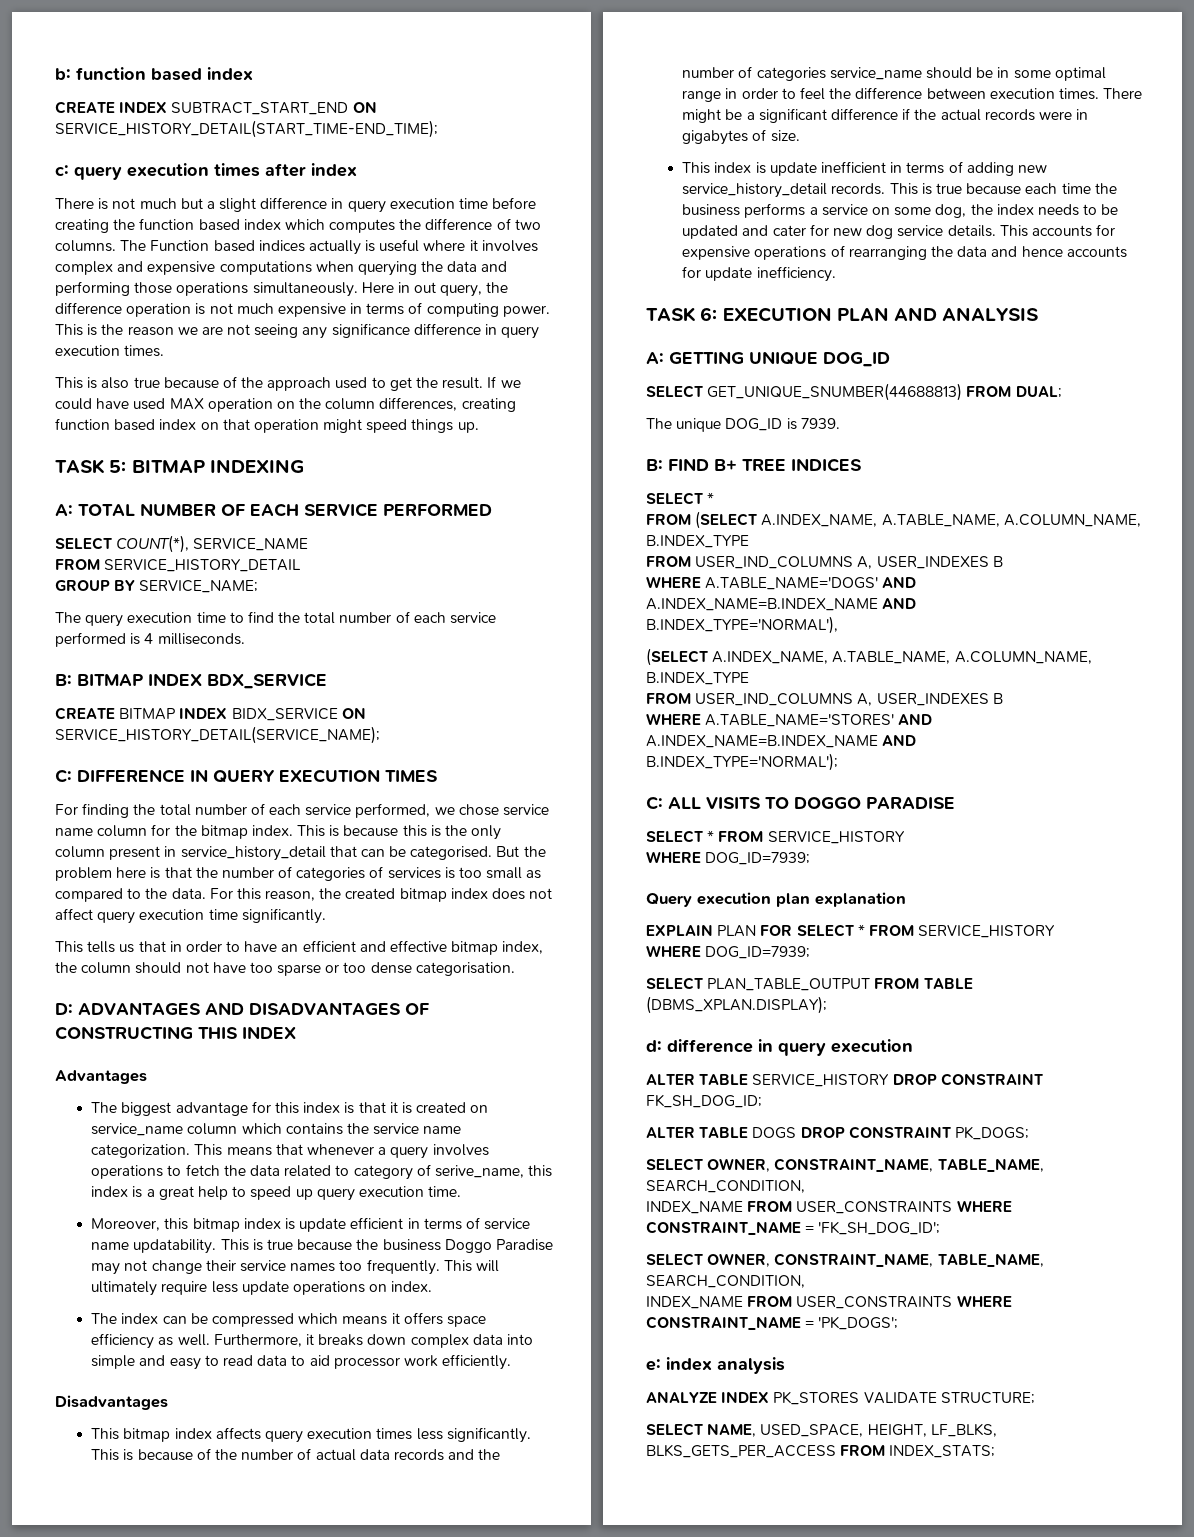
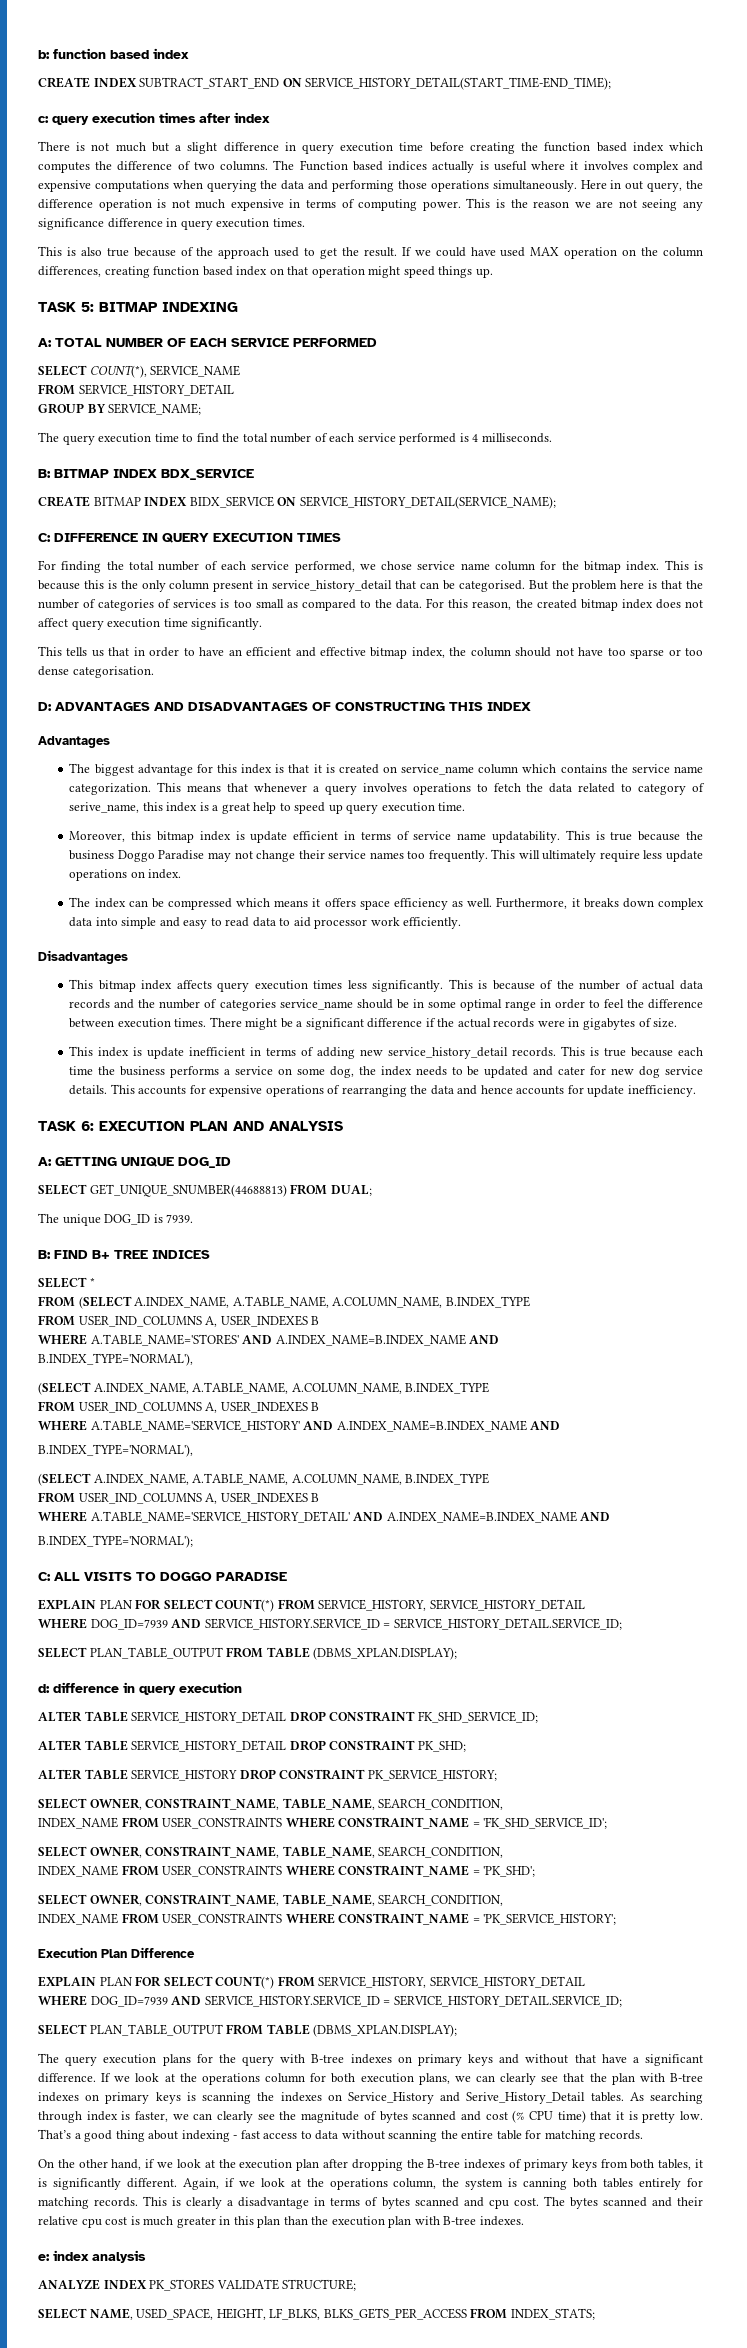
- WHERE A.TABLE_NAME='DOGS' AND A.INDEX_NAME=B.INDEX_NAME AND
+ WHERE A.TABLE_NAME='STORES' AND A.INDEX_NAME=B.INDEX_NAME AND
- WHERE A.TABLE_NAME='STORES' AND A.INDEX_NAME=B.INDEX_NAME AND
+ WHERE A.TABLE_NAME='SERVICE_HISTORY' AND A.INDEX_NAME=B.INDEX_NAME AND
+ B.INDEX_TYPE='NORMAL'),
+ (SELECT A.INDEX_NAME, A.TABLE_NAME, A.COLUMN_NAME, B.INDEX_TYPE
+ FROM USER_IND_COLUMNS A, USER_INDEXES B
+ WHERE A.TABLE_NAME='SERVICE_HISTORY_DETAIL' AND A.INDEX_NAME=B.INDEX_NAME AND
  C: ALL VISITS TO DOGGO PARADISE
- SELECT * FROM SERVICE_HISTORY
- WHERE DOG_ID=7939;
- Query execution plan explanation
- EXPLAIN PLAN FOR SELECT * FROM SERVICE_HISTORY
- WHERE DOG_ID=7939;
+ EXPLAIN PLAN FOR SELECT COUNT(*) FROM SERVICE_HISTORY, SERVICE_HISTORY_DETAIL
+ WHERE DOG_ID=7939 AND SERVICE_HISTORY.SERVICE_ID = SERVICE_HISTORY_DETAIL.SERVICE_ID;
+ ALTER TABLE SERVICE_HISTORY_DETAIL DROP CONSTRAINT FK_SHD_SERVICE_ID;
+ ALTER TABLE SERVICE_HISTORY_DETAIL DROP CONSTRAINT PK_SHD;
- ALTER TABLE SERVICE_HISTORY DROP CONSTRAINT FK_SH_DOG_ID;
- ALTER TABLE DOGS DROP CONSTRAINT PK_DOGS;
+ ALTER TABLE SERVICE_HISTORY DROP CONSTRAINT PK_SERVICE_HISTORY;
- INDEX_NAME FROM USER_CONSTRAINTS WHERE CONSTRAINT_NAME = 'FK_SH_DOG_ID';
+ INDEX_NAME FROM USER_CONSTRAINTS WHERE CONSTRAINT_NAME = 'FK_SHD_SERVICE_ID';
- INDEX_NAME FROM USER_CONSTRAINTS WHERE CONSTRAINT_NAME = 'PK_DOGS';
+ INDEX_NAME FROM USER_CONSTRAINTS WHERE CONSTRAINT_NAME = 'PK_SHD';
+ SELECT OWNER, CONSTRAINT_NAME, TABLE_NAME, SEARCH_CONDITION,
+ INDEX_NAME FROM USER_CONSTRAINTS WHERE CONSTRAINT_NAME = 'PK_SERVICE_HISTORY';
+ Execution Plan Difference
+ EXPLAIN PLAN FOR SELECT COUNT(*) FROM SERVICE_HISTORY, SERVICE_HISTORY_DETAIL
+ WHERE DOG_ID=7939 AND SERVICE_HISTORY.SERVICE_ID = SERVICE_HISTORY_DETAIL.SERVICE_ID;
+ SELECT PLAN_TABLE_OUTPUT FROM TABLE (DBMS_XPLAN.DISPLAY);
+ The query execution plans for the query with B-tree indexes on primary keys and without that have a significant difference. If we look at the operations column for both execution plans, we can clearly see that the plan with B-tree indexes on primary keys is scanning the indexes on Service_History and Serive_History_Detail tables. As searching through index is faster, we can clearly see the magnitude of bytes scanned and cost (% CPU time) that it is pretty low. That’s a good thing about indexing - fast access to data without scanning the entire table for matching records.
+ On the other hand, if we look at the execution plan after dropping the B-tree indexes of primary keys from both tables, it is significantly different. Again, if we look at the operations column, the system is canning both tables entirely for matching records. This is clearly a disadvantage in terms of bytes scanned and cpu cost. The bytes scanned and their relative cpu cost is much greater in this plan than the execution plan with B-tree indexes.

